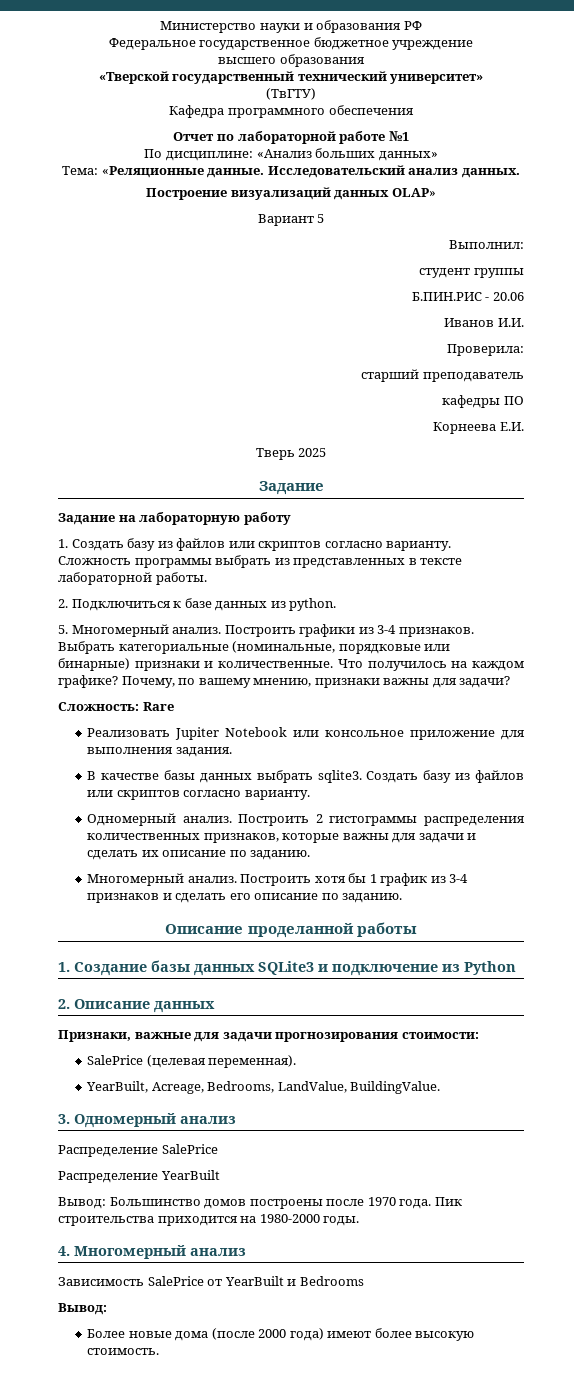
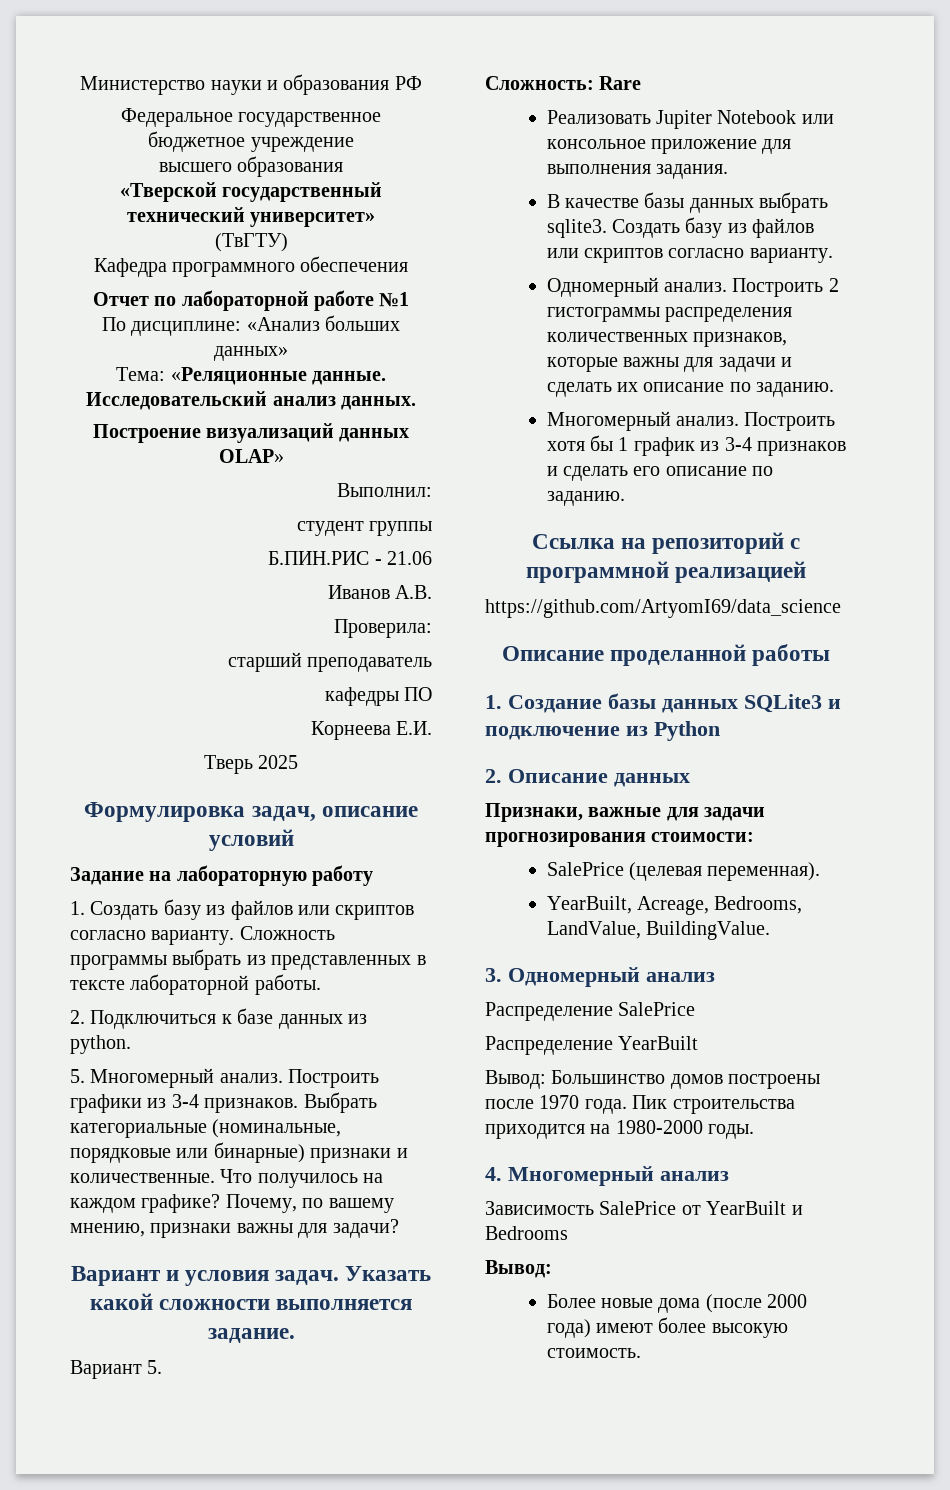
- Вариант 5
- Б.ПИН.РИС - 20.06
+ Б.ПИН.РИС - 21.06
- Иванов И.И.
+ Иванов А.В.
  Тверь 2025
- Задание
+ Формулировка задач, описание условий
+ Вариант и условия задач. Указать какой сложности выполняется задание.
+ Вариант 5.
+ Ссылка на репозиторий с программной реализацией
+ https://github.com/ArtyomI69/data_science

